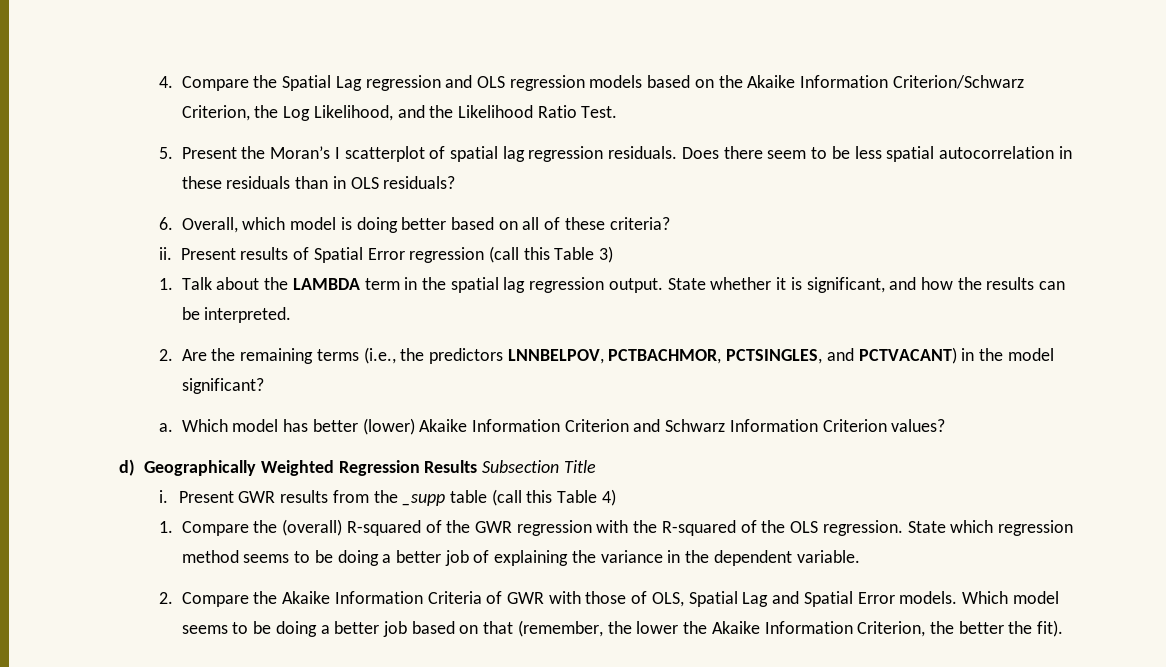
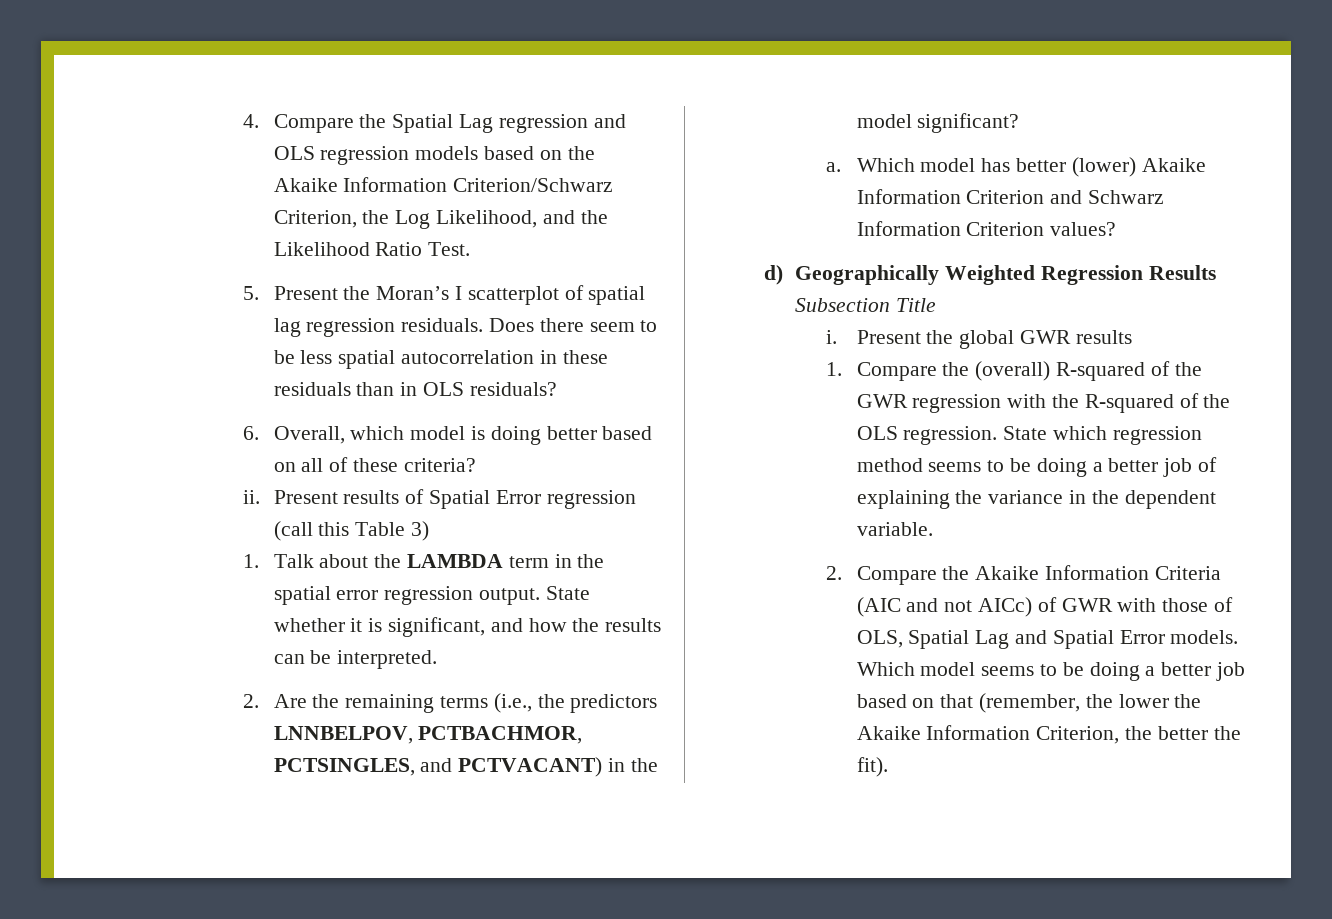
- 1. Talk about the LAMBDA term in the spatial lag regression output.
+ 1. Talk about the LAMBDA term in the spatial error regression output.
- Present GWR results from the _supp table (call this Table 4)
+ Present the global GWR results
- 2. Compare the Akaike Information Criteria of GWR with those of OLS, Spatial Lag and Spatial Error models.
+ 2. Compare the Akaike Information Criteria (AIC and not AICc) of GWR with those of OLS, Spatial Lag and Spatial Error models.

